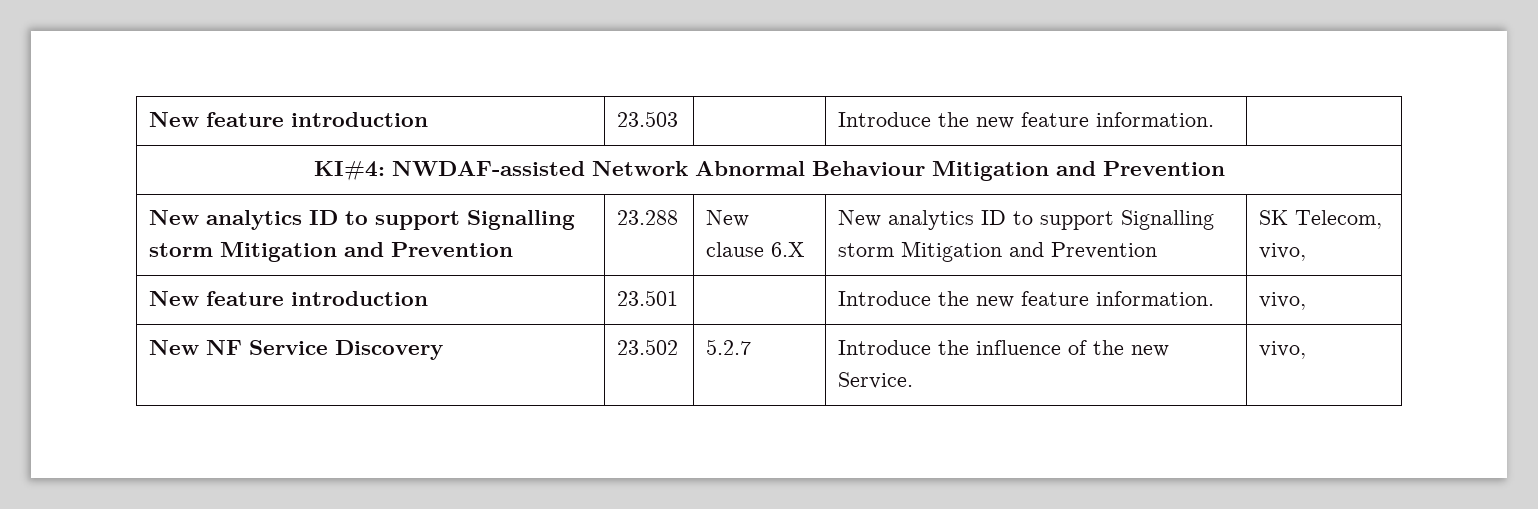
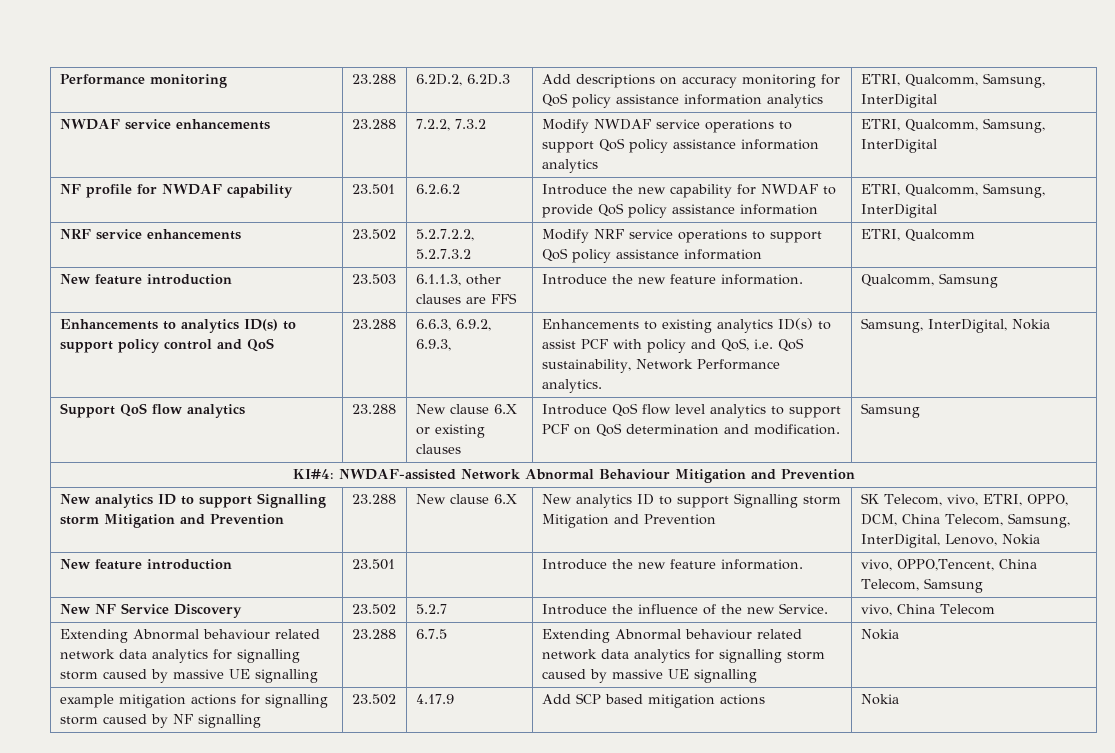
+ Performance monitoring | 23.288 | 6.2D.2, 6.2D.3 | Add descriptions on accuracy monitoring for QoS policy assistance information analytics | ETRI, Qualcomm, Samsung, InterDigital
+ NWDAF service enhancements | 23.288 | 7.2.2, 7.3.2 | Modify NWDAF service operations to support QoS policy assistance information analytics | ETRI, Qualcomm, Samsung, InterDigital
+ NF profile for NWDAF capability | 23.501 | 6.2.6.2 | Introduce the new capability for NWDAF to provide QoS policy assistance information | ETRI, Qualcomm, Samsung, InterDigital
+ NRF service enhancements | 23.502 | 5.2.7.2.2, 5.2.7.3.2 | Modify NRF service operations to support QoS policy assistance information | ETRI, Qualcomm
- New feature introduction | 23.503 | | Introduce the new feature information. |
+ New feature introduction | 23.503 | 6.1.1.3, other clauses are FFS | Introduce the new feature information. | Qualcomm, Samsung
+ Enhancements to analytics ID(s) to support policy control and QoS | 23.288 | 6.6.3, 6.9.2, 6.9.3, | Enhancements to existing analytics ID(s) to assist PCF with policy and QoS, i.e. QoS sustainability, Network Performance analytics. | Samsung, InterDigital, Nokia
+ Support QoS flow analytics | 23.288 | New clause 6.X or existing clauses | Introduce QoS flow level analytics to support PCF on QoS determination and modification. | Samsung
- New analytics ID to support Signalling storm Mitigation and Prevention | 23.288 | New clause 6.X | New analytics ID to support Signalling storm Mitigation and Prevention | SK Telecom, vivo,
+ New analytics ID to support Signalling storm Mitigation and Prevention | 23.288 | New clause 6.X | New analytics ID to support Signalling storm Mitigation and Prevention | SK Telecom, vivo, ETRI, OPPO, DCM, China Telecom, Samsung, InterDigital, Lenovo, Nokia
- New feature introduction | 23.501 | | Introduce the new feature information. | vivo,
+ New feature introduction | 23.501 | | Introduce the new feature information. | vivo, OPPO,Tencent, China Telecom, Samsung
- New NF Service Discovery | 23.502 | 5.2.7 | Introduce the influence of the new Service. | vivo,
+ New NF Service Discovery | 23.502 | 5.2.7 | Introduce the influence of the new Service. | vivo, China Telecom
+ Extending Abnormal behaviour related network data analytics for signalling storm caused by massive UE signalling | 23.288 | 6.7.5 | Extending Abnormal behaviour related network data analytics for signalling storm caused by massive UE signalling | Nokia
+ example mitigation actions for signalling storm caused by NF signalling | 23.502 | 4.17.9 | Add SCP based mitigation actions | Nokia

